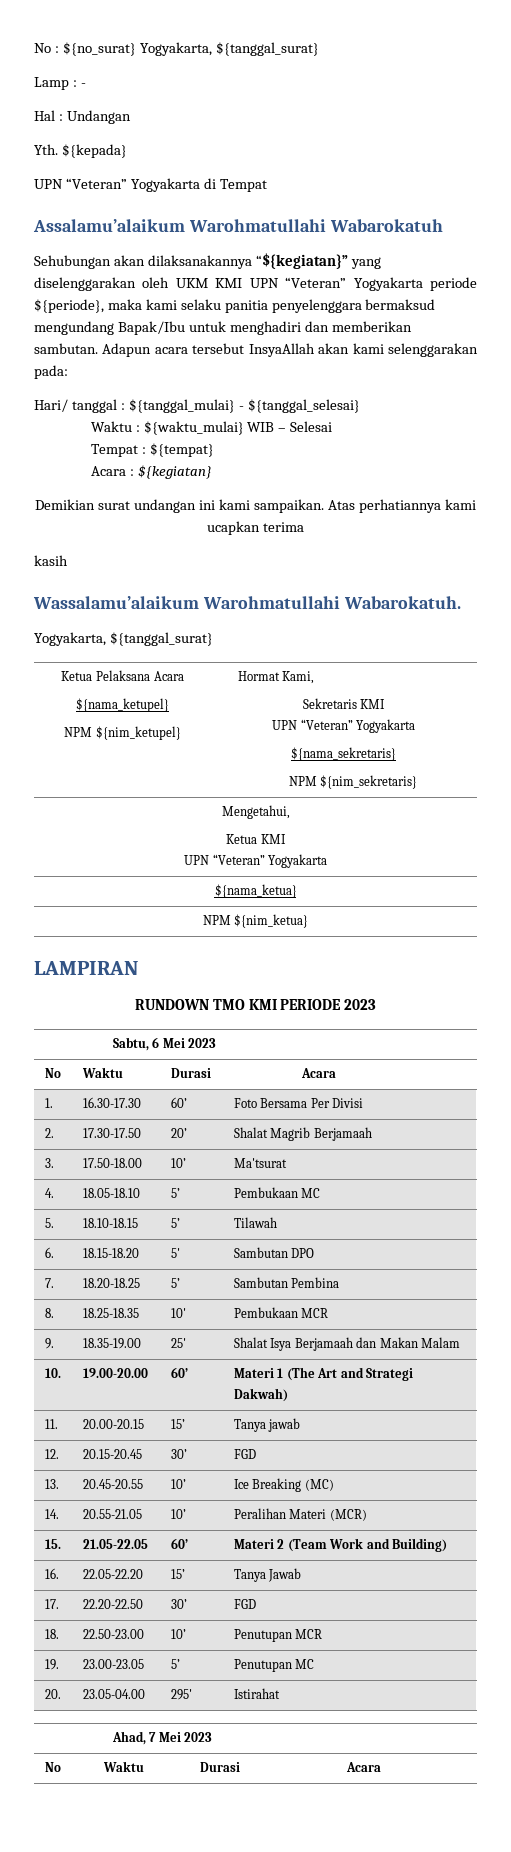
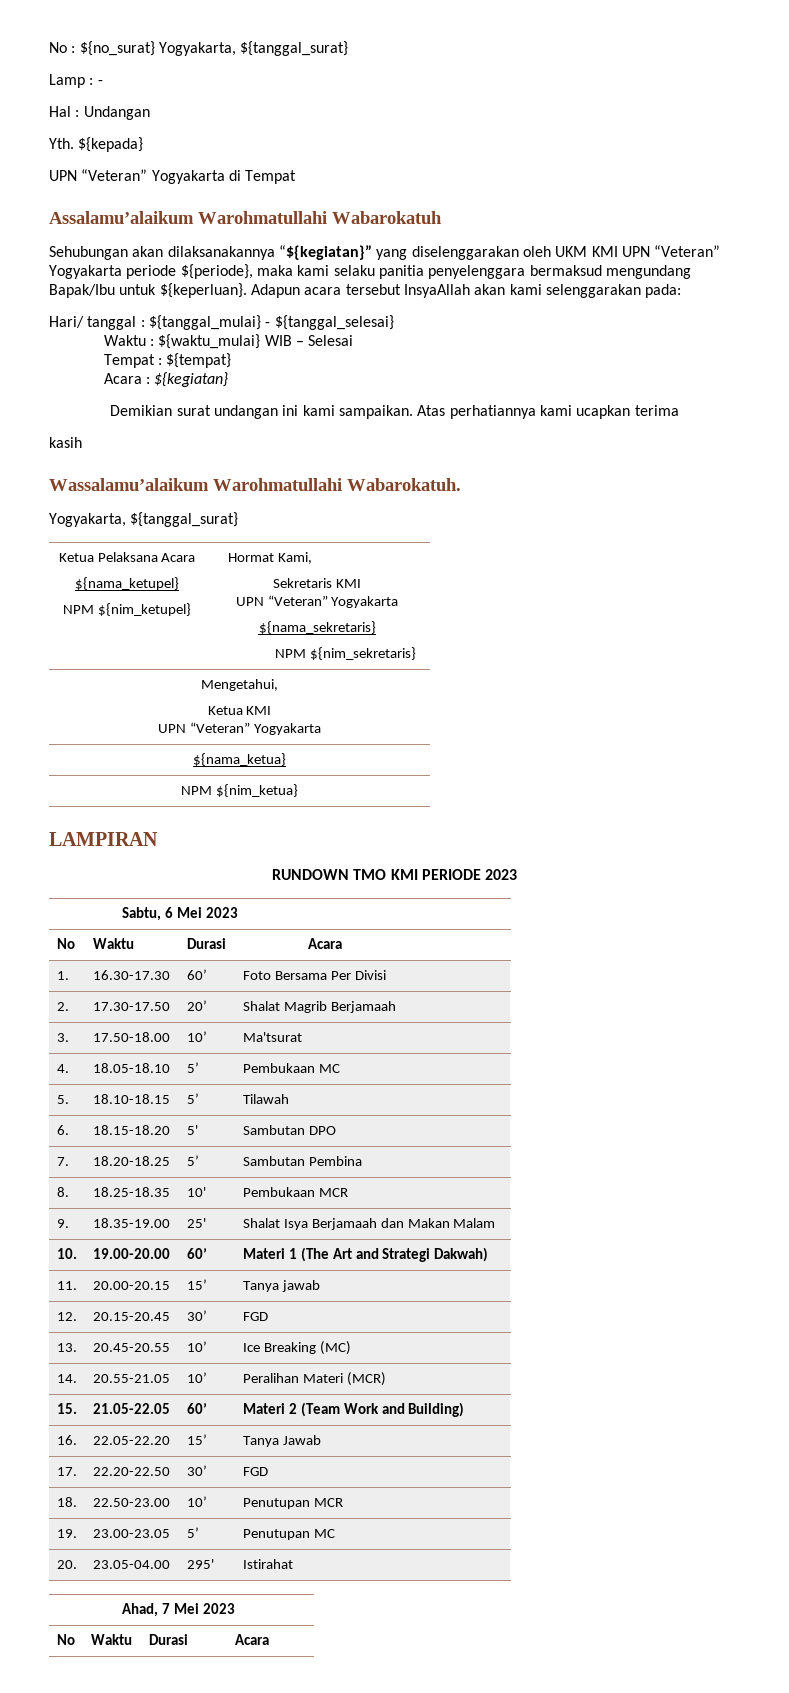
- Sehubungan akan dilaksanakannya “${kegiatan}” yang diselenggarakan oleh UKM KMI UPN “Veteran” Yogyakarta periode ${periode}, maka kami selaku panitia penyelenggara bermaksud mengundang Bapak/Ibu untuk menghadiri dan memberikan sambutan.
+ Sehubungan akan dilaksanakannya “${kegiatan}” yang diselenggarakan oleh UKM KMI UPN “Veteran” Yogyakarta periode ${periode}, maka kami selaku panitia penyelenggara bermaksud mengundang Bapak/Ibu untuk ${keperluan}.

